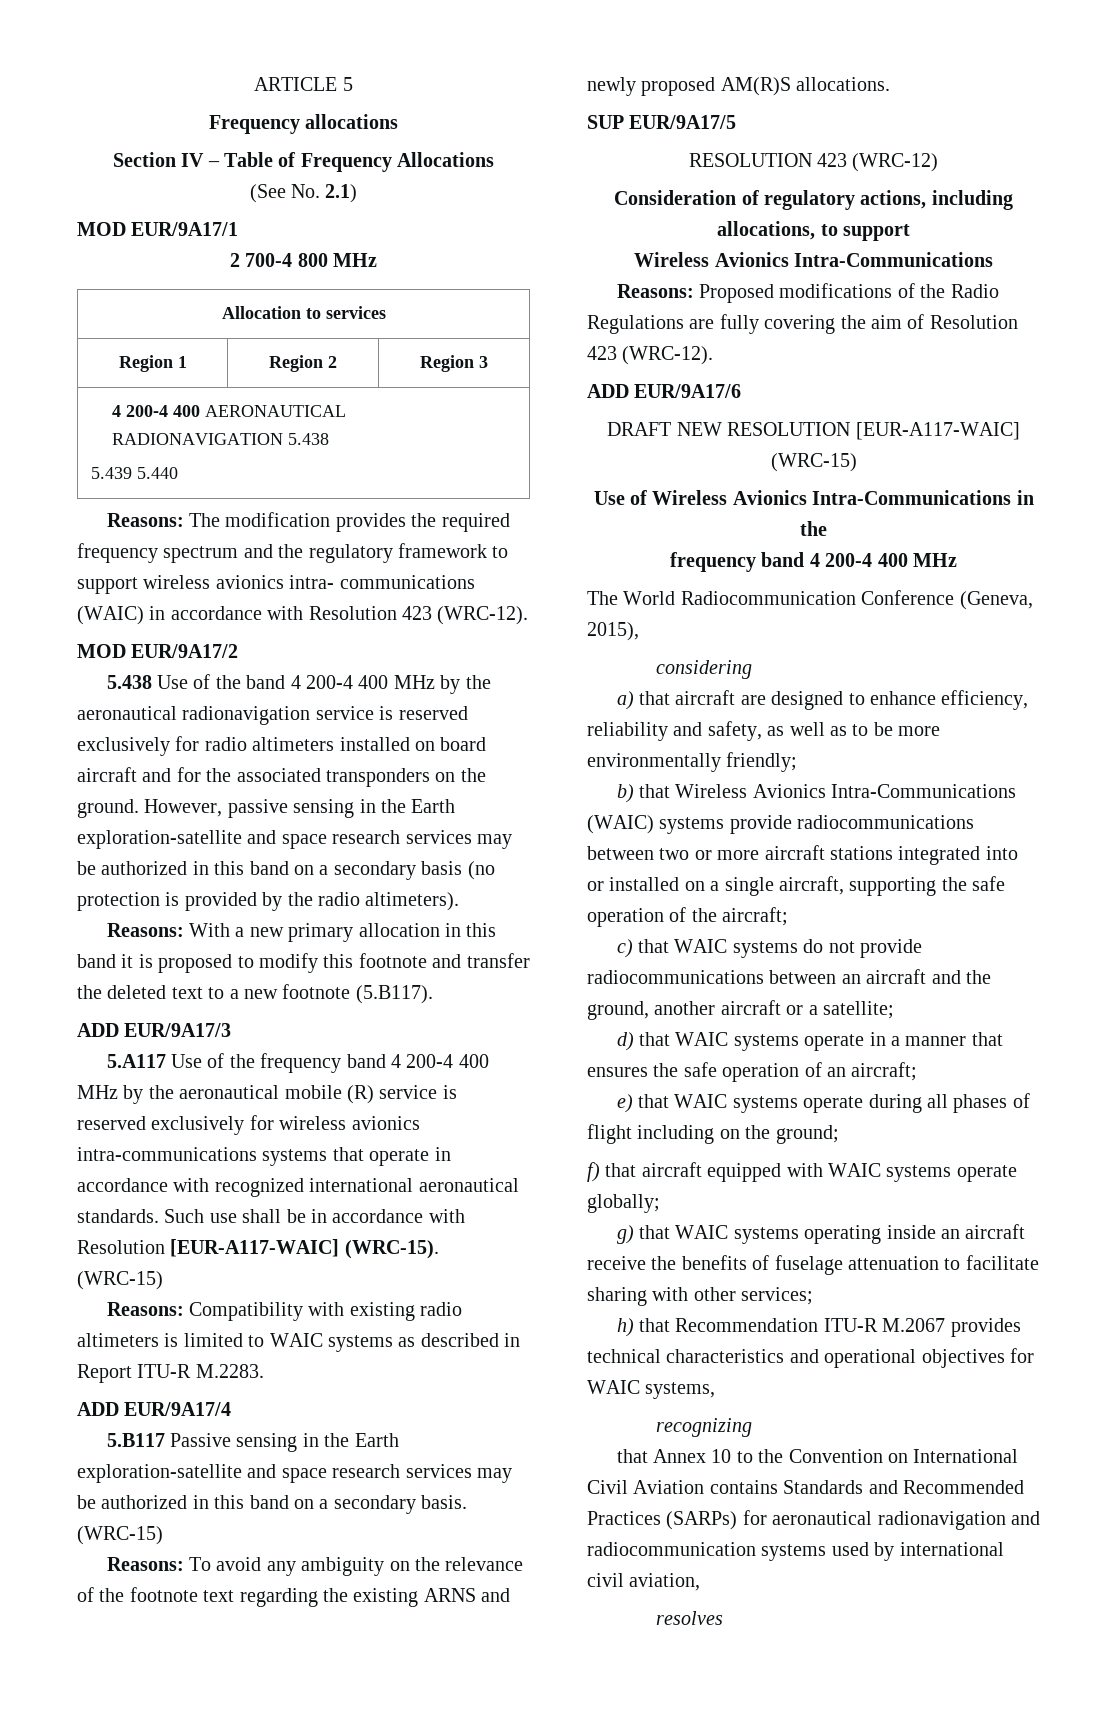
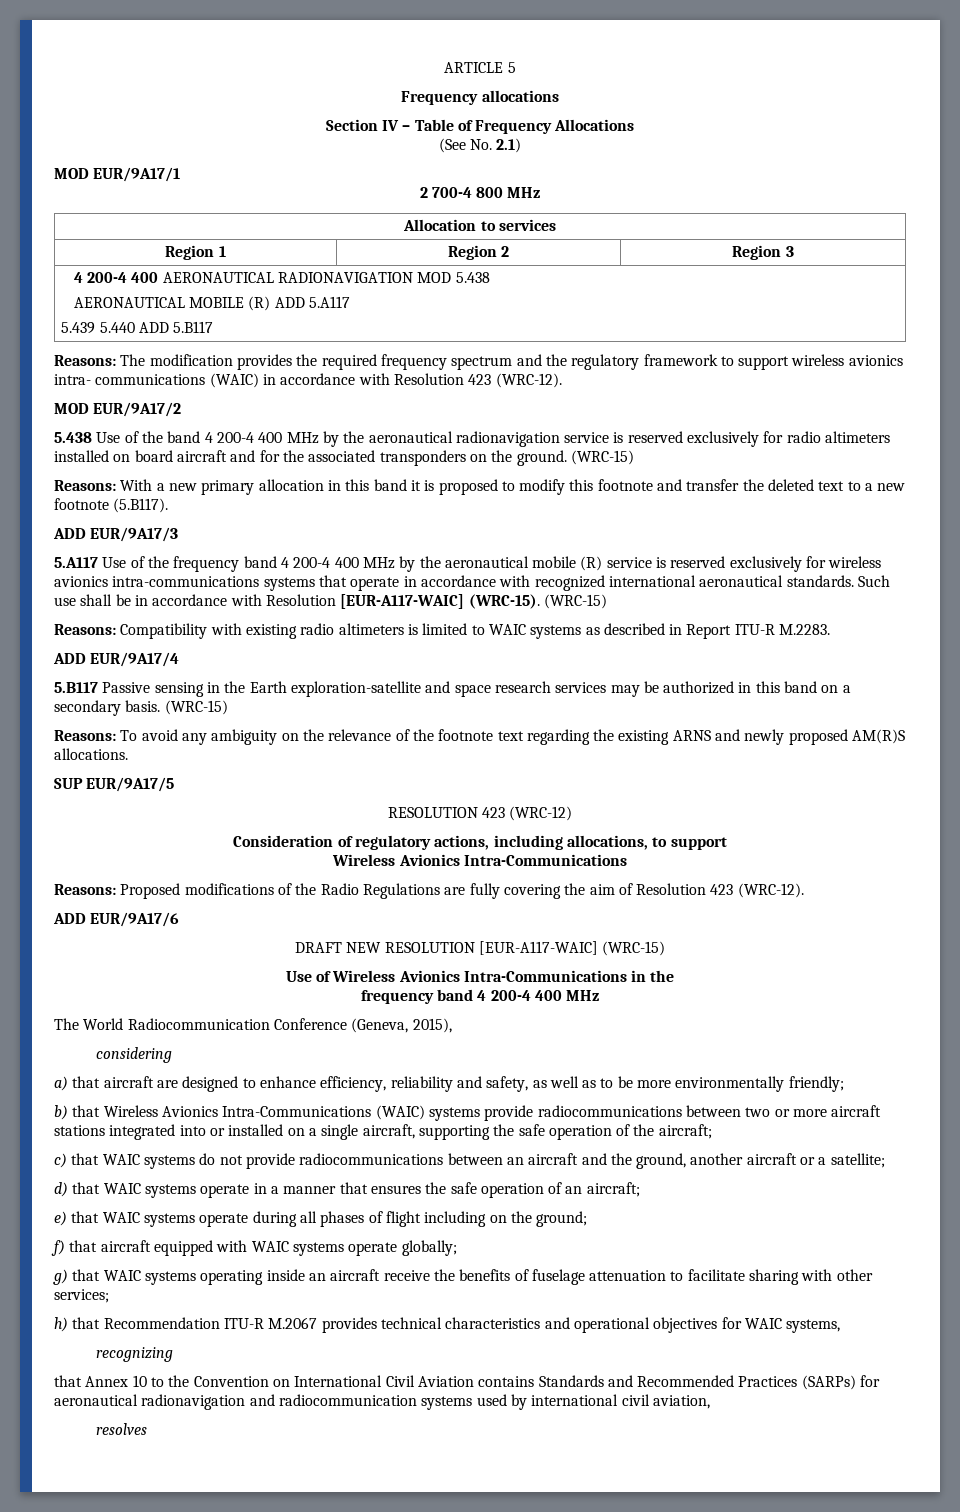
- 4 200-4 400 AERONAUTICAL RADIONAVIGATION 5.438
- 5.439 5.440
+ 4 200-4 400 AERONAUTICAL RADIONAVIGATION MOD 5.438
+ AERONAUTICAL MOBILE (R) ADD 5.A117
+ 5.439 5.440 ADD 5.B117
- 5.438 Use of the band 4 200-4 400 MHz by the aeronautical radionavigation service is reserved exclusively for radio altimeters installed on board aircraft and for the associated transponders on the ground. However, passive sensing in the Earth exploration-satellite and space research services may be authorized in this band on a secondary basis (no protection is provided by the radio altimeters).
+ 5.438 Use of the band 4 200-4 400 MHz by the aeronautical radionavigation service is reserved exclusively for radio altimeters installed on board aircraft and for the associated transponders on the ground. (WRC-15)

